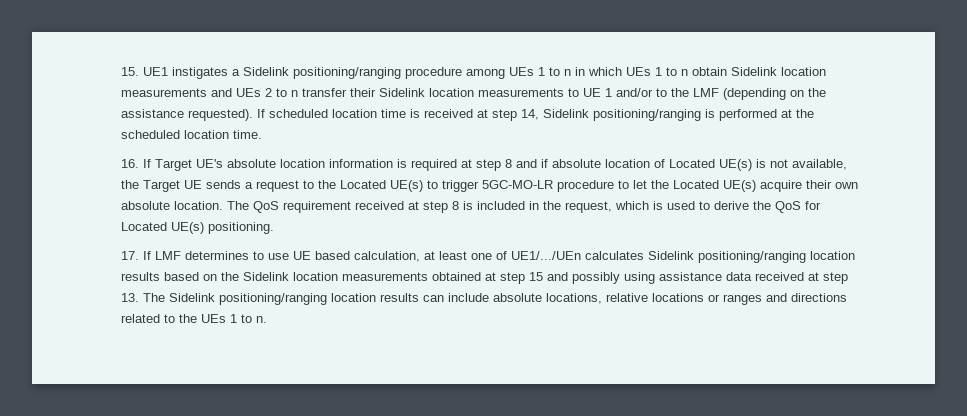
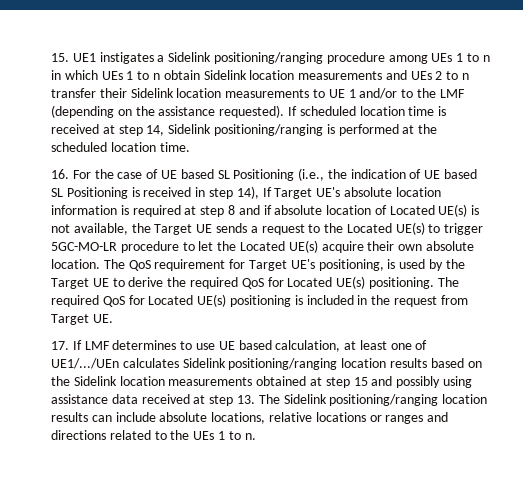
- 16. If Target UE's absolute location information is required at step 8 and if absolute location of Located UE(s) is not available, the Target UE sends a request to the Located UE(s) to trigger 5GC-MO-LR procedure to let the Located UE(s) acquire their own absolute location.
+ 16. For the case of UE based SL Positioning (i.e., the indication of UE based SL Positioning is received in step 14), If Target UE's absolute location information is required at step 8 and if absolute location of Located UE(s) is not available, the Target UE sends a request to the Located UE(s) to trigger 5GC-MO-LR procedure to let the Located UE(s) acquire their own absolute location.
- The QoS requirement received at step 8 is included in the request, which is used to derive the QoS for Located UE(s) positioning.
+ The QoS requirement for Target UE's positioning, is used by the Target UE to derive the required QoS for Located UE(s) positioning. The required QoS for Located UE(s) positioning is included in the request from Target UE.

